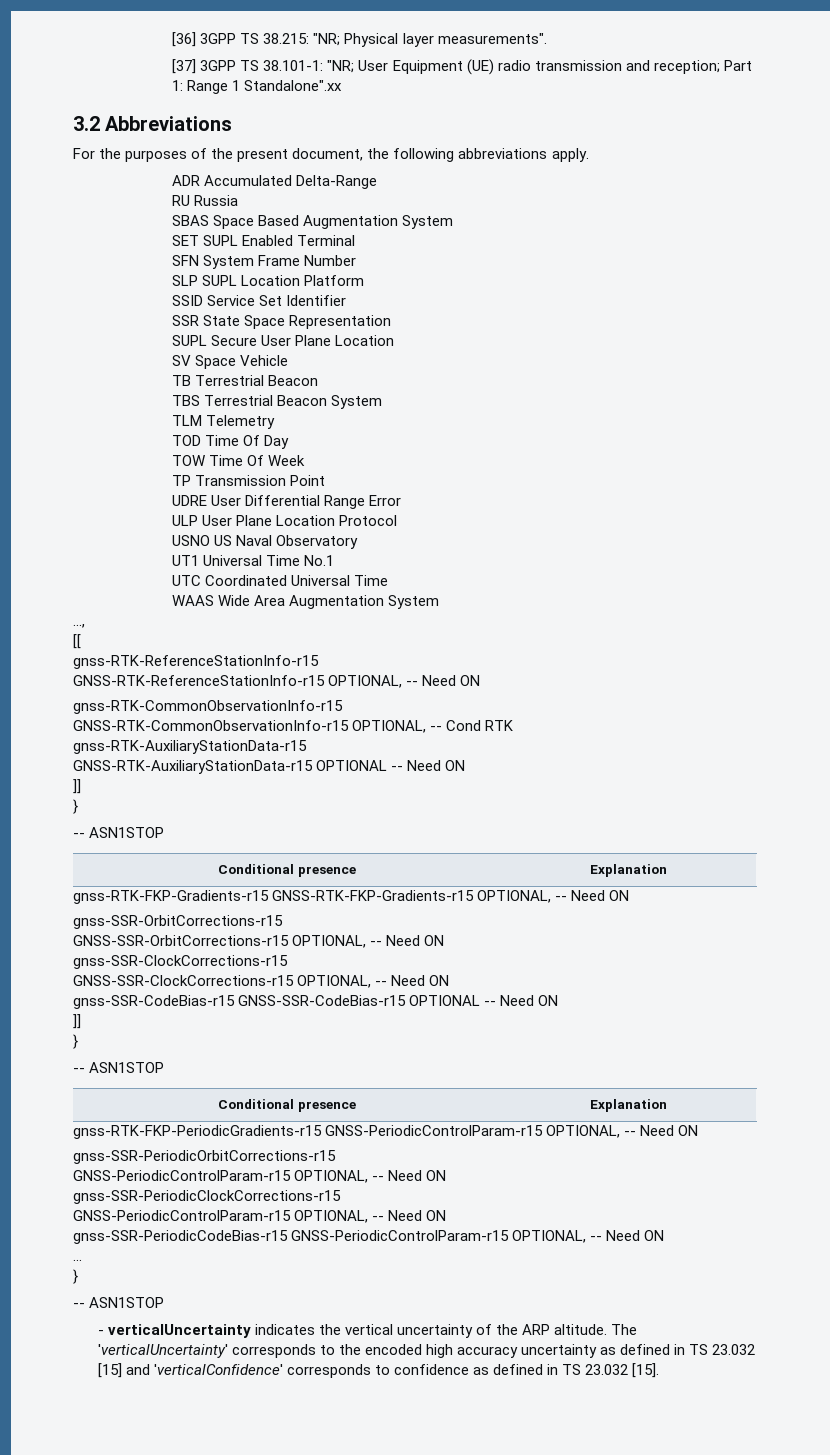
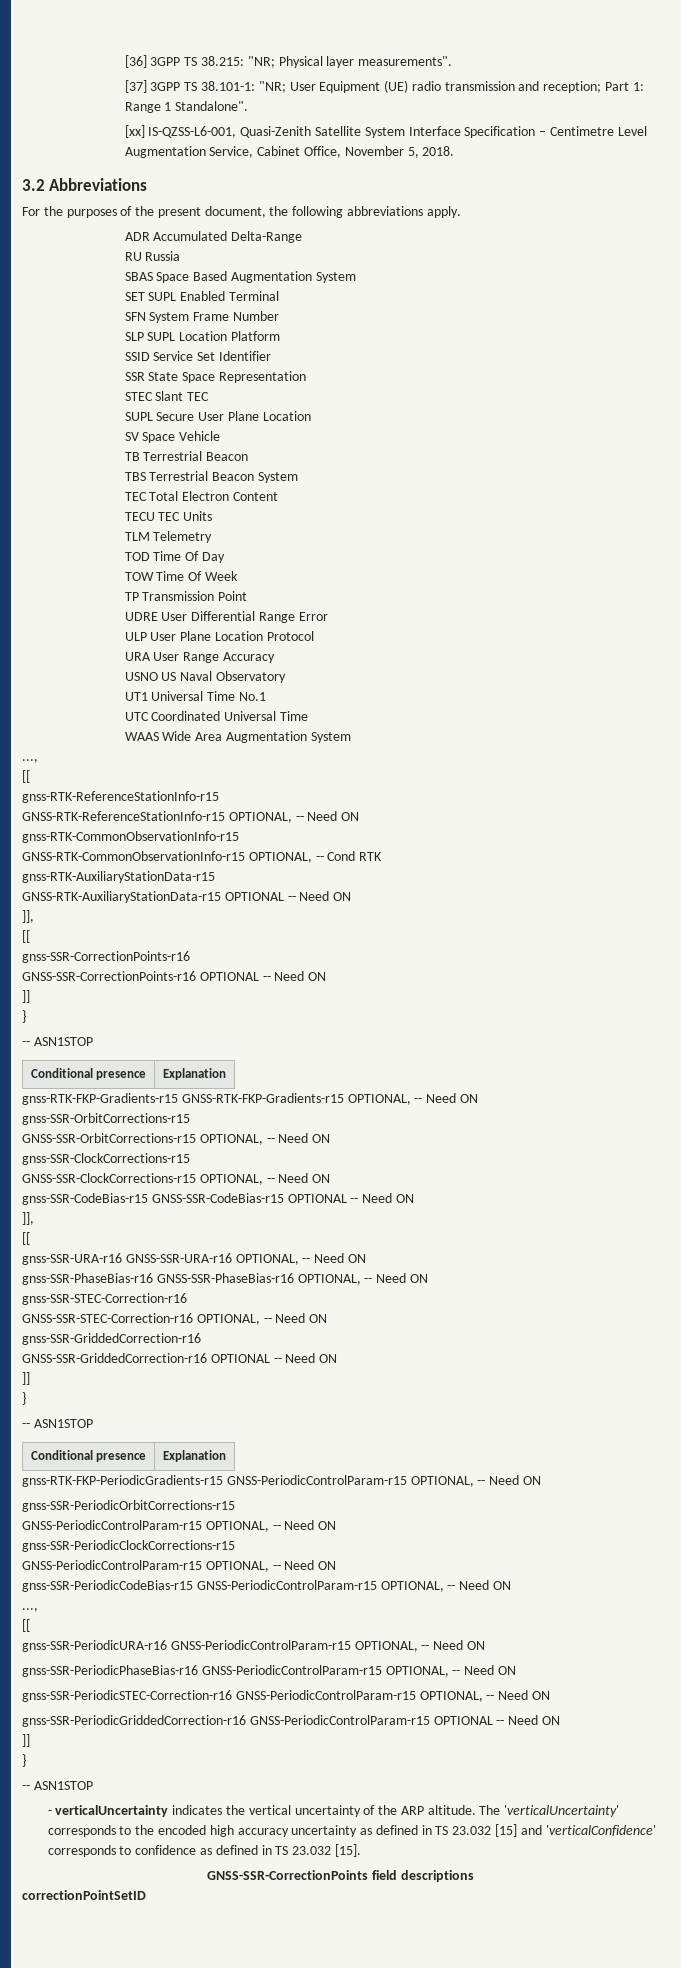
- [37] 3GPP TS 38.101-1: "NR; User Equipment (UE) radio transmission and reception; Part 1: Range 1 Standalone".xx
+ [37] 3GPP TS 38.101-1: "NR; User Equipment (UE) radio transmission and reception; Part 1: Range 1 Standalone".
+ [xx] IS-QZSS-L6-001, Quasi-Zenith Satellite System Interface Specification – Centimetre Level Augmentation Service, Cabinet Office, November 5, 2018.
+ STEC Slant TEC
+ TEC Total Electron Content
+ TECU TEC Units
+ URA User Range Accuracy
  GNSS-RTK-AuxiliaryStationData-r15 OPTIONAL -- Need ON
+ ]],
+ [[
+ gnss-SSR-CorrectionPoints-r16
+ GNSS-SSR-CorrectionPoints-r16 OPTIONAL -- Need ON
  gnss-SSR-CodeBias-r15 GNSS-SSR-CodeBias-r15 OPTIONAL -- Need ON
+ ]],
+ [[
+ gnss-SSR-URA-r16 GNSS-SSR-URA-r16 OPTIONAL, -- Need ON
+ gnss-SSR-PhaseBias-r16 GNSS-SSR-PhaseBias-r16 OPTIONAL, -- Need ON
+ gnss-SSR-STEC-Correction-r16
+ GNSS-SSR-STEC-Correction-r16 OPTIONAL, -- Need ON
+ gnss-SSR-GriddedCorrection-r16
+ GNSS-SSR-GriddedCorrection-r16 OPTIONAL -- Need ON
  gnss-SSR-PeriodicCodeBias-r15 GNSS-PeriodicControlParam-r15 OPTIONAL, -- Need ON
- ...
+ ...,
+ [[
+ gnss-SSR-PeriodicURA-r16 GNSS-PeriodicControlParam-r15 OPTIONAL, -- Need ON
+ gnss-SSR-PeriodicPhaseBias-r16 GNSS-PeriodicControlParam-r15 OPTIONAL, -- Need ON
+ gnss-SSR-PeriodicSTEC-Correction-r16 GNSS-PeriodicControlParam-r15 OPTIONAL, -- Need ON
+ gnss-SSR-PeriodicGriddedCorrection-r16 GNSS-PeriodicControlParam-r15 OPTIONAL -- Need ON
+ ]]
+ GNSS-SSR-CorrectionPoints field descriptions
+ correctionPointSetID

